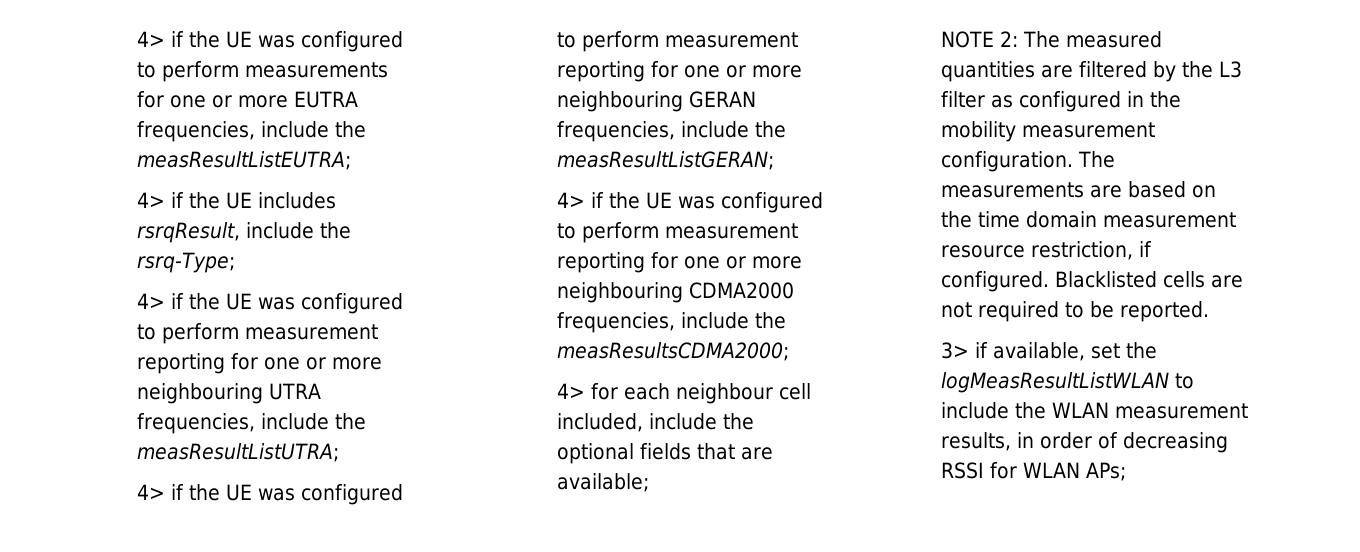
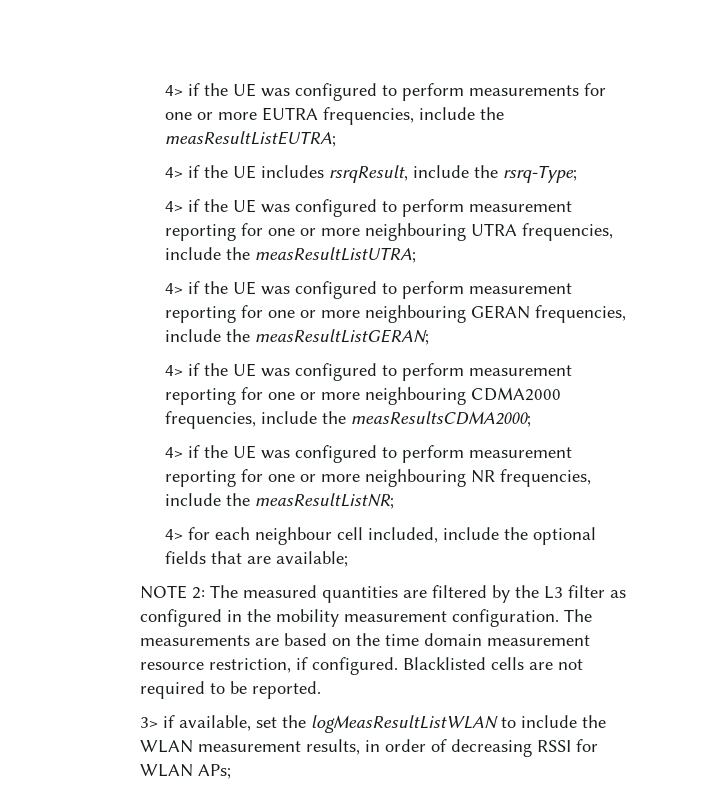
+ 4> if the UE was configured to perform measurement reporting for one or more neighbouring NR frequencies, include the measResultListNR;

